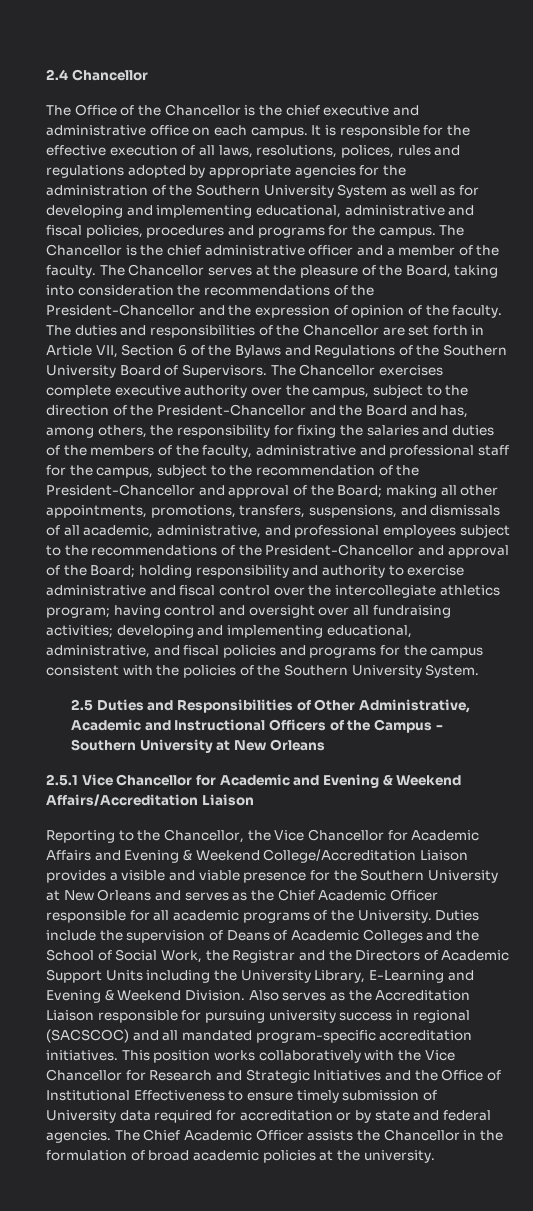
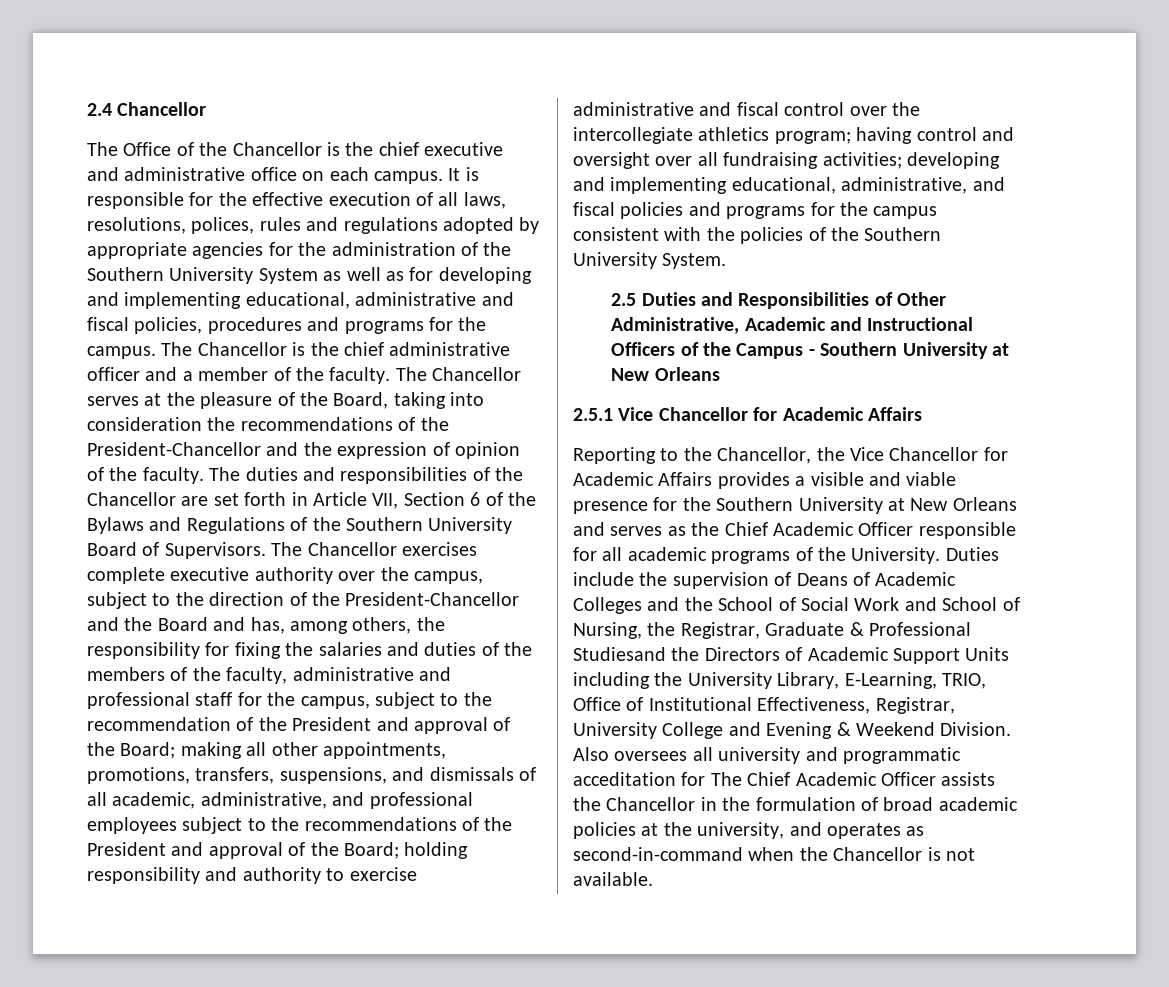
- The Chancellor exercises complete executive authority over the campus, subject to the direction of the President-Chancellor and the Board and has, among others, the responsibility for fixing the salaries and duties of the members of the faculty, administrative and professional staff for the campus, subject to the recommendation of the President-Chancellor and approval of the Board;
+ The Chancellor exercises complete executive authority over the campus, subject to the direction of the President-Chancellor and the Board and has, among others, the responsibility for fixing the salaries and duties of the members of the faculty, administrative and professional staff for the campus, subject to the recommendation of the President and approval of the Board;
- making all other appointments, promotions, transfers, suspensions, and dismissals of all academic, administrative, and professional employees subject to the recommendations of the President-Chancellor and approval of the Board;
+ making all other appointments, promotions, transfers, suspensions, and dismissals of all academic, administrative, and professional employees subject to the recommendations of the President and approval of the Board;
- 2.5.1 Vice Chancellor for Academic and Evening & Weekend Affairs/Accreditation Liaison
+ 2.5.1 Vice Chancellor for Academic Affairs
- Reporting to the Chancellor, the Vice Chancellor for Academic Affairs and Evening & Weekend College/Accreditation Liaison provides a visible and viable presence for the Southern University at New Orleans and serves as the Chief Academic Officer responsible for all academic programs of the University.
+ Reporting to the Chancellor, the Vice Chancellor for Academic Affairs provides a visible and viable presence for the Southern University at New Orleans and serves as the Chief Academic Officer responsible for all academic programs of the University.
- Duties include the supervision of Deans of Academic Colleges and the School of Social Work, the Registrar and the Directors of Academic Support Units including the University Library, E-Learning and Evening & Weekend Division.
+ Duties include the supervision of Deans of Academic Colleges and the School of Social Work and School of Nursing, the Registrar, Graduate & Professional Studiesand the Directors of Academic Support Units including the University Library, E-Learning, TRIO, Office of Institutional Effectiveness, Registrar, University College and Evening & Weekend Division.
- Also serves as the Accreditation Liaison responsible for pursuing university success in regional (SACSCOC) and all mandated program-specific accreditation initiatives. This position works collaboratively with the Vice Chancellor for Research and Strategic Initiatives and the Office of Institutional Effectiveness to ensure timely submission of University data required for accreditation or by state and federal agencies. The Chief Academic Officer assists the Chancellor in the formulation of broad academic policies at the university.
+ Also oversees all university and programmatic acceditation for The Chief Academic Officer assists the Chancellor in the formulation of broad academic policies at the university, and operates as second-in-command when the Chancellor is not available.

